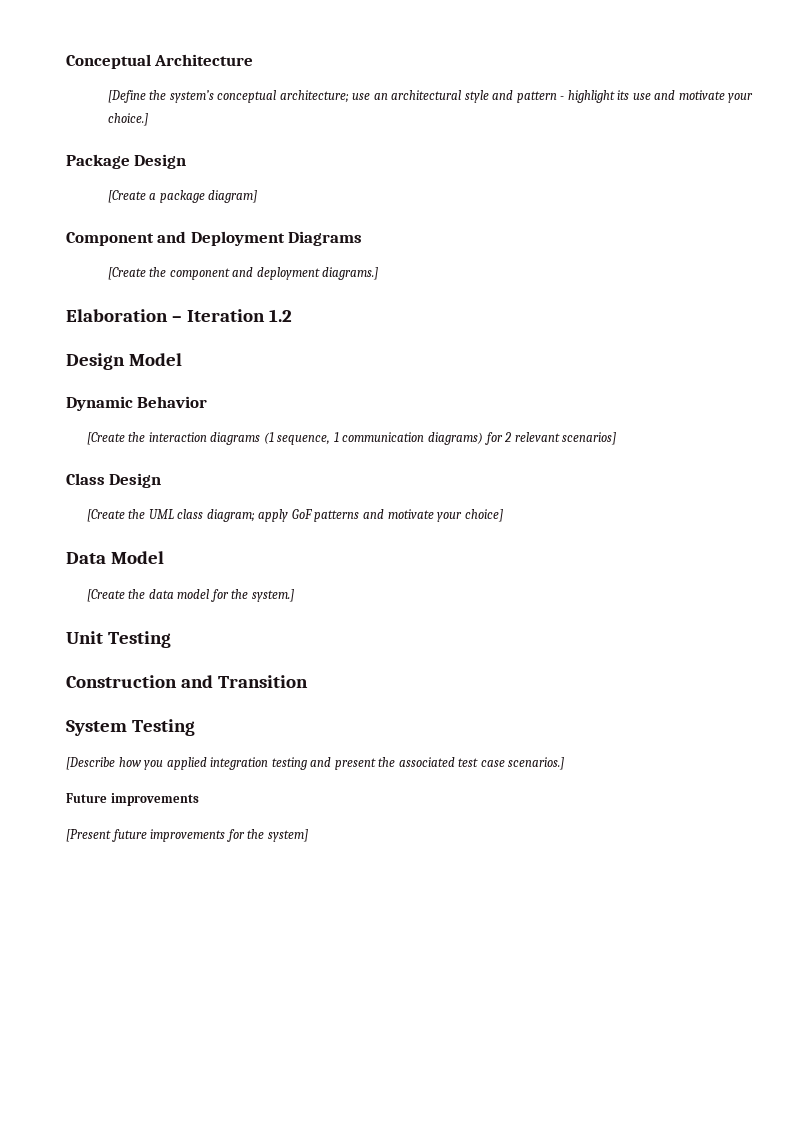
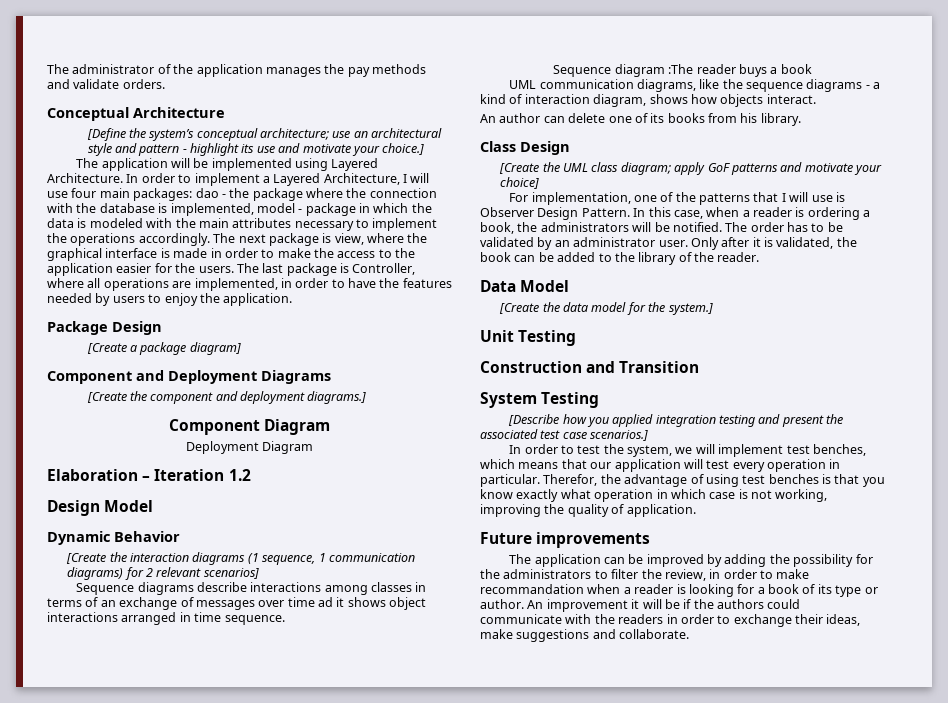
+ The administrator of the application manages the pay methods and validate orders.
+ The application will be implemented using Layered Architecture. In order to implement a Layered Architecture, I will use four main packages: dao - the package where the connection with the database is implemented, model - package in which the data is modeled with the main attributes necessary to implement the operations accordingly. The next package is view, where the graphical interface is made in order to make the access to the application easier for the users. The last package is Controller, where all operations are implemented, in order to have the features needed by users to enjoy the application.
+ Component Diagram
+ Deployment Diagram
+ Sequence diagrams describe interactions among classes in terms of an exchange of messages over time ad it shows object interactions arranged in time sequence.
+ Sequence diagram :The reader buys a book
+ UML communication diagrams, like the sequence diagrams - a kind of interaction diagram, shows how objects interact.
+ An author can delete one of its books from his library.
+ For implementation, one of the patterns that I will use is Observer Design Pattern. In this case, when a reader is ordering a book, the administrators will be notified. The order has to be validated by an administrator user. Only after it is validated, the book can be added to the library of the reader.
+ In order to test the system, we will implement test benches, which means that our application will test every operation in particular. Therefor, the advantage of using test benches is that you know exactly what operation in which case is not working, improving the quality of application.
  Future improvements
- [Present future improvements for the system]
+ The application can be improved by adding the possibility for the administrators to filter the review, in order to make recommandation when a reader is looking for a book of its type or author. An improvement it will be if the authors could communicate with the readers in order to exchange their ideas, make suggestions and collaborate.

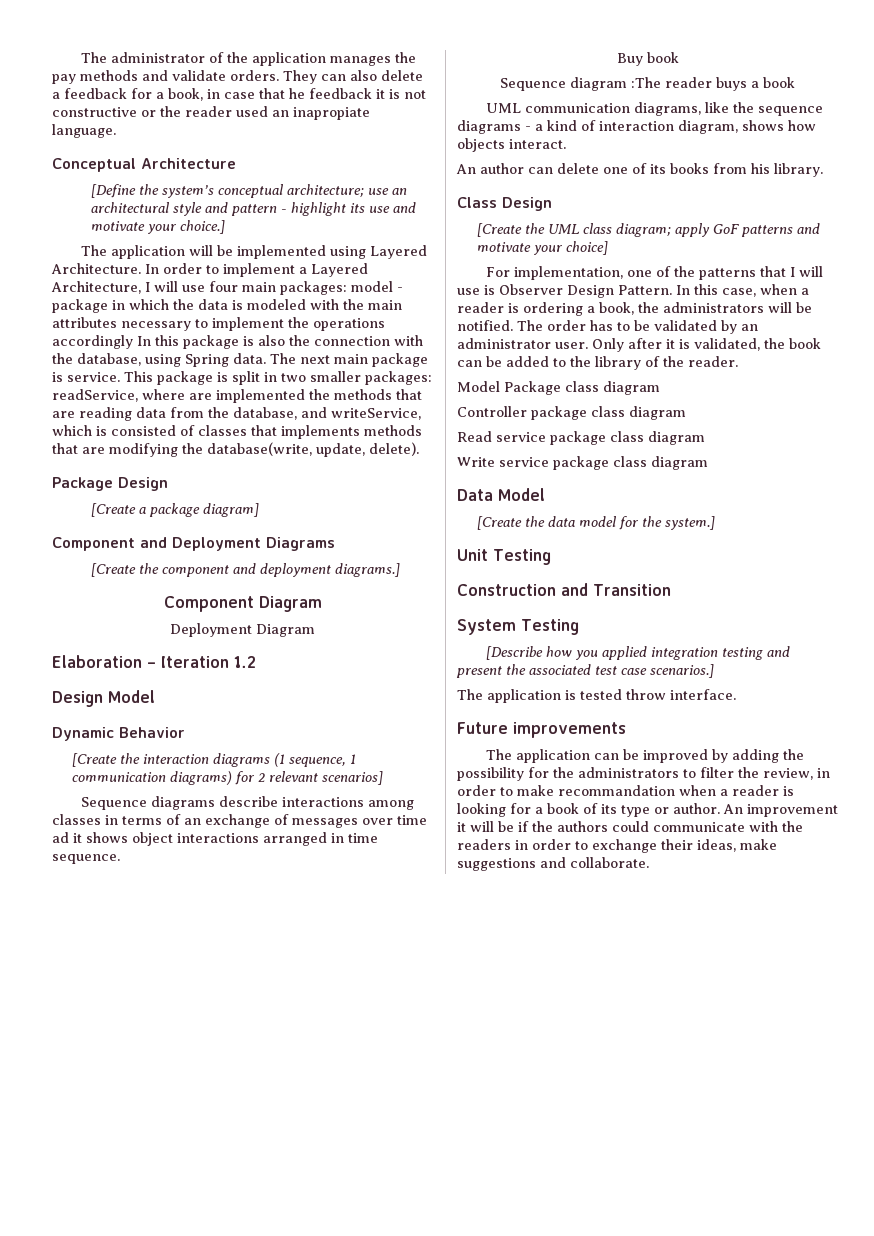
+ They can also delete a feedback for a book, in case that he feedback it is not constructive or the reader used an inapropiate language.
- In order to implement a Layered Architecture, I will use four main packages: dao - the package where the connection with the database is implemented, model - package in which the data is modeled with the main attributes necessary to implement the operations accordingly.
+ In order to implement a Layered Architecture, I will use four main packages: model - package in which the data is modeled with the main attributes necessary to implement the operations accordingly In this package is also the connection with the database, using Spring data.
- The next package is view, where the graphical interface is made in order to make the access to the application easier for the users. The last package is Controller, where all operations are implemented, in order to have the features needed by users to enjoy the application.
+ The next main package is service. This package is split in two smaller packages: readService, where are implemented the methods that are reading data from the database, and writeService, which is consisted of classes that implements methods that are modifying the database(write, update, delete).
+ Buy book
+ Model Package class diagram
+ Controller package class diagram
+ Read service package class diagram
+ Write service package class diagram
- In order to test the system, we will implement test benches, which means that our application will test every operation in particular. Therefor, the advantage of using test benches is that you know exactly what operation in which case is not working, improving the quality of application.
+ The application is tested throw interface.

